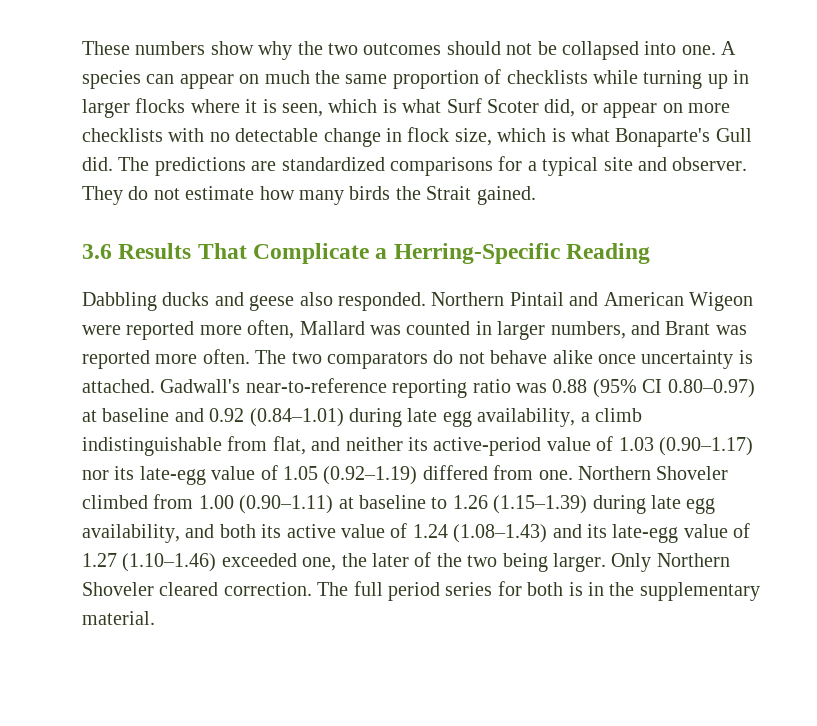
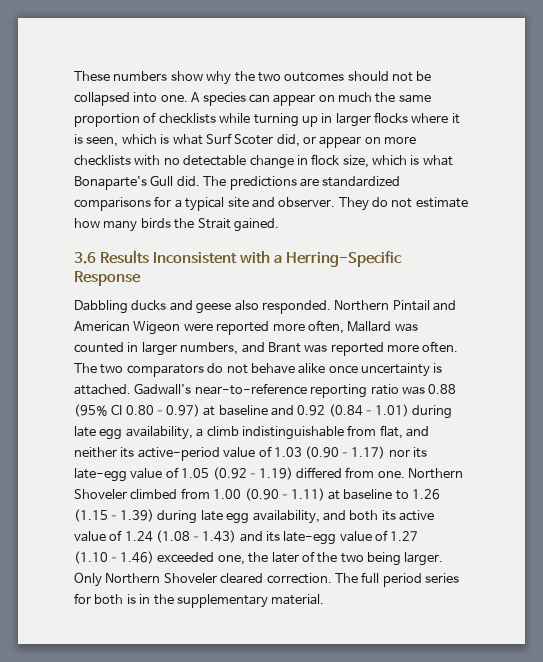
- 3.6 Results That Complicate a Herring-Specific Reading
+ 3.6 Results Inconsistent with a Herring-Specific Response

